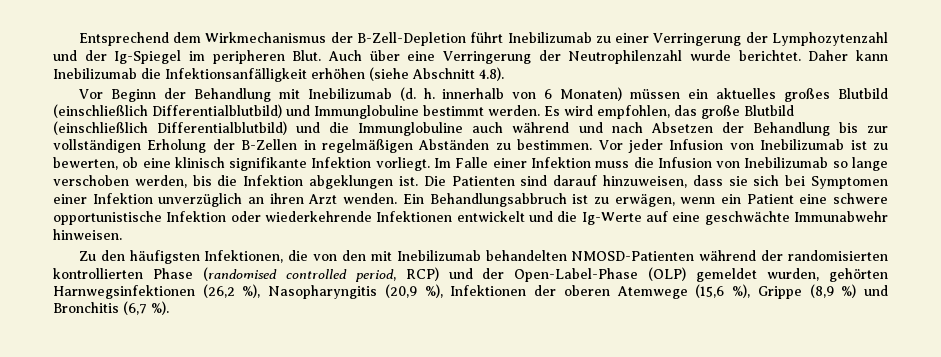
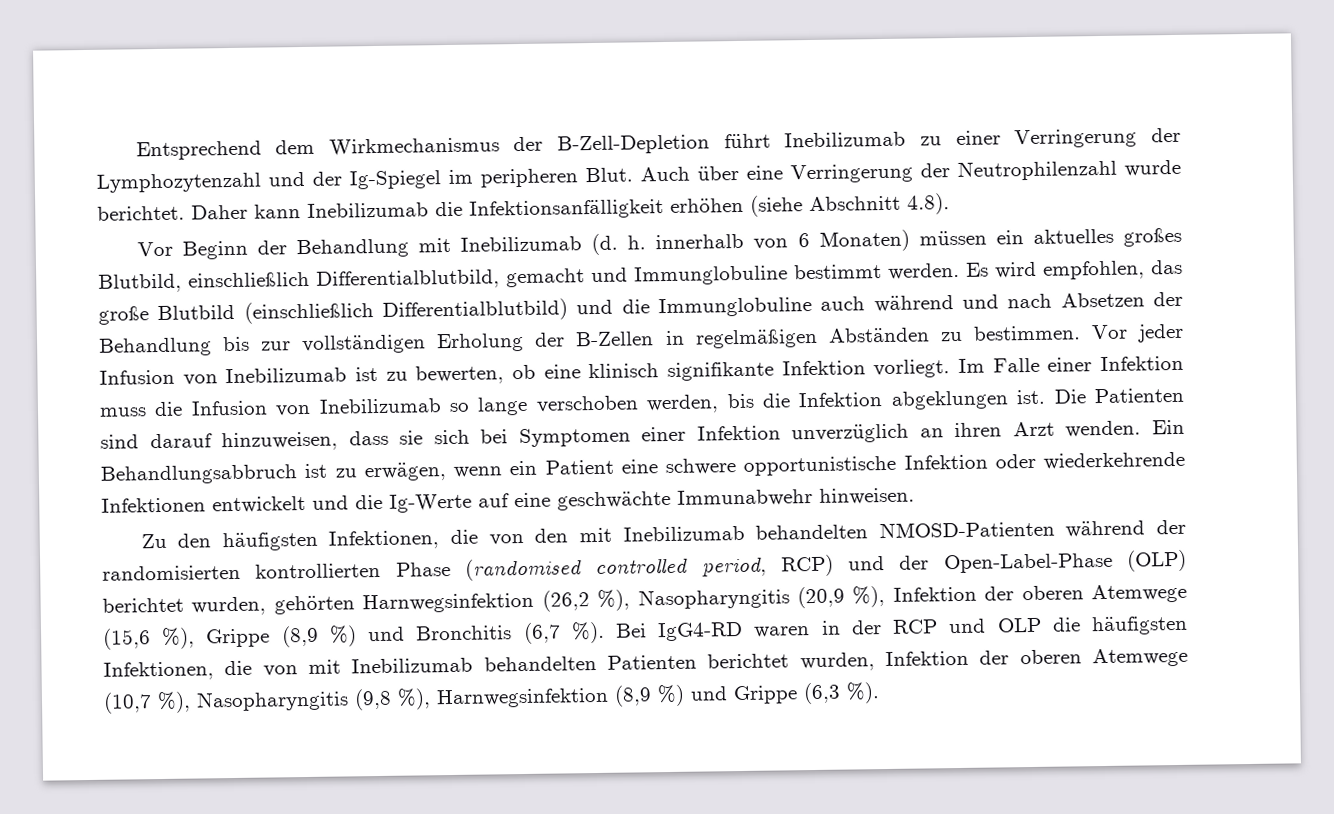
- Vor Beginn der Behandlung mit Inebilizumab (d. h. innerhalb von 6 Monaten) müssen ein aktuelles großes Blutbild (einschließlich Differentialblutbild) und Immunglobuline bestimmt werden.
+ Vor Beginn der Behandlung mit Inebilizumab (d. h. innerhalb von 6 Monaten) müssen ein aktuelles großes Blutbild, einschließlich Differentialblutbild, gemacht und Immunglobuline bestimmt werden.
- Zu den häufigsten Infektionen, die von den mit Inebilizumab behandelten NMOSD-Patienten während der randomisierten kontrollierten Phase (randomised controlled period, RCP) und der Open-Label-Phase (OLP) gemeldet wurden, gehörten Harnwegsinfektionen (26,2 %), Nasopharyngitis (20,9 %), Infektionen der oberen Atemwege (15,6 %), Grippe (8,9 %) und Bronchitis (6,7 %).
+ Zu den häufigsten Infektionen, die von den mit Inebilizumab behandelten NMOSD-Patienten während der randomisierten kontrollierten Phase (randomised controlled period, RCP) und der Open-Label-Phase (OLP) berichtet wurden, gehörten Harnwegsinfektion (26,2 %), Nasopharyngitis (20,9 %), Infektion der oberen Atemwege (15,6 %), Grippe (8,9 %) und Bronchitis (6,7 %).
+ Bei IgG4-RD waren in der RCP und OLP die häufigsten Infektionen, die von mit Inebilizumab behandelten Patienten berichtet wurden, Infektion der oberen Atemwege (10,7 %), Nasopharyngitis (9,8 %), Harnwegsinfektion (8,9 %) und Grippe (6,3 %).

